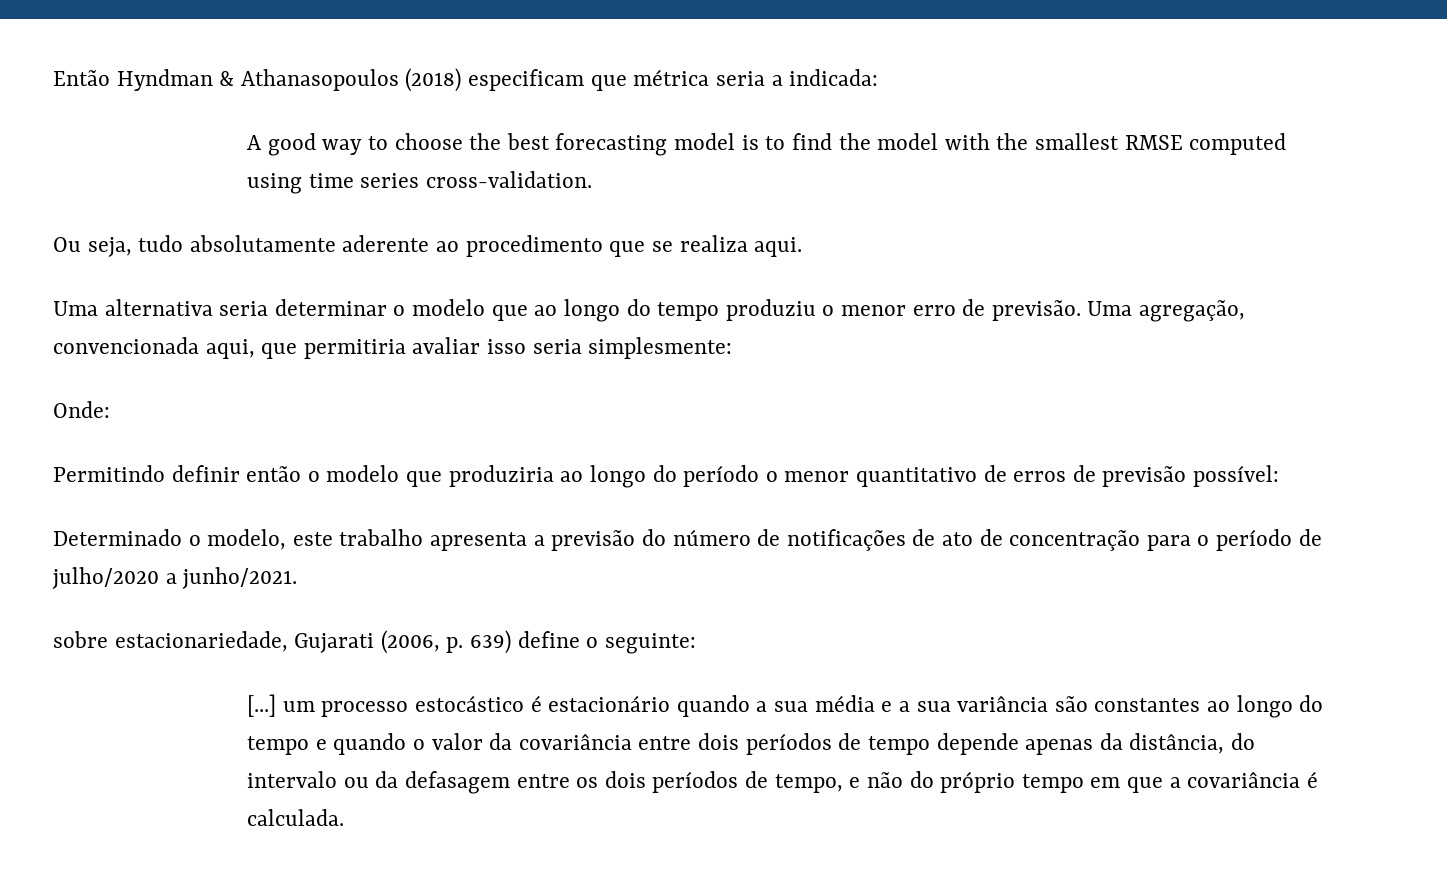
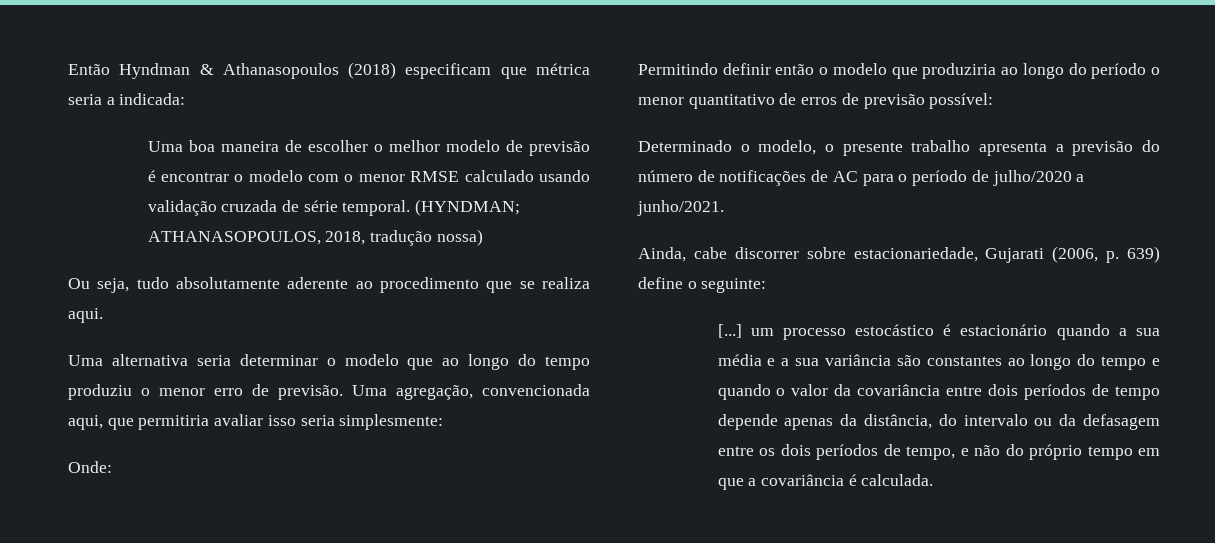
- A good way to choose the best forecasting model is to find the model with the smallest RMSE computed using time series cross-validation.
+ Uma boa maneira de escolher o melhor modelo de previsão é encontrar o modelo com o menor RMSE calculado usando validação cruzada de série temporal. (HYNDMAN; ATHANASOPOULOS, 2018, tradução nossa)
- Determinado o modelo, este trabalho apresenta a previsão do número de notificações de ato de concentração para o período de julho/2020 a junho/2021.
+ Determinado o modelo, o presente trabalho apresenta a previsão do número de notificações de AC para o período de julho/2020 a junho/2021.
- sobre estacionariedade, Gujarati (2006, p. 639) define o seguinte:
+ Ainda, cabe discorrer sobre estacionariedade, Gujarati (2006, p. 639) define o seguinte:

